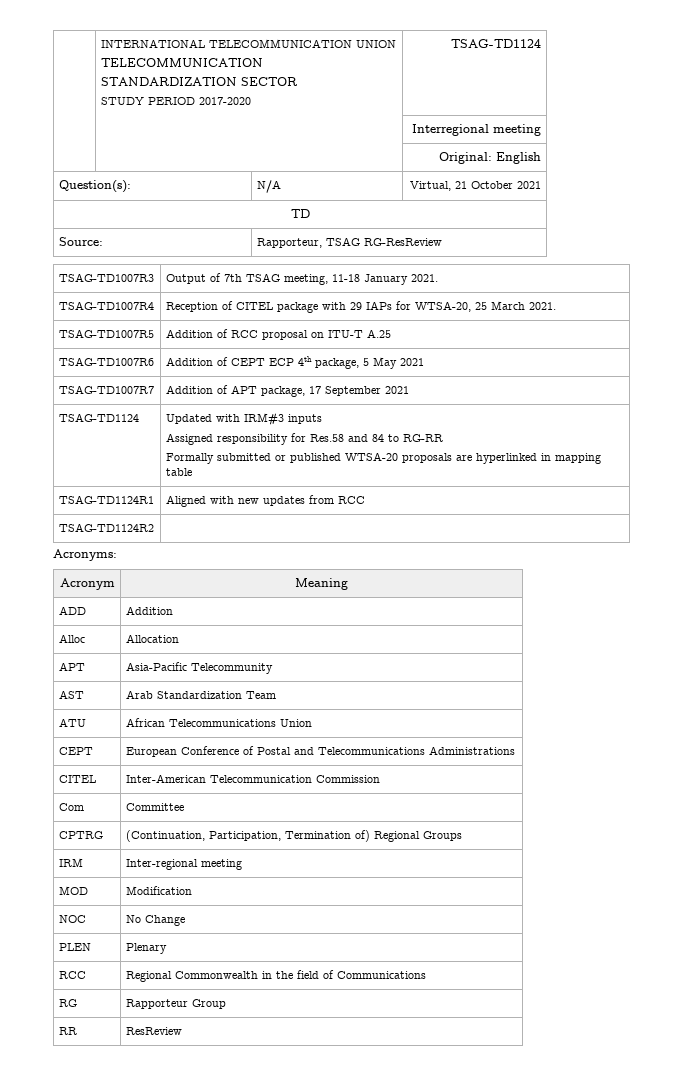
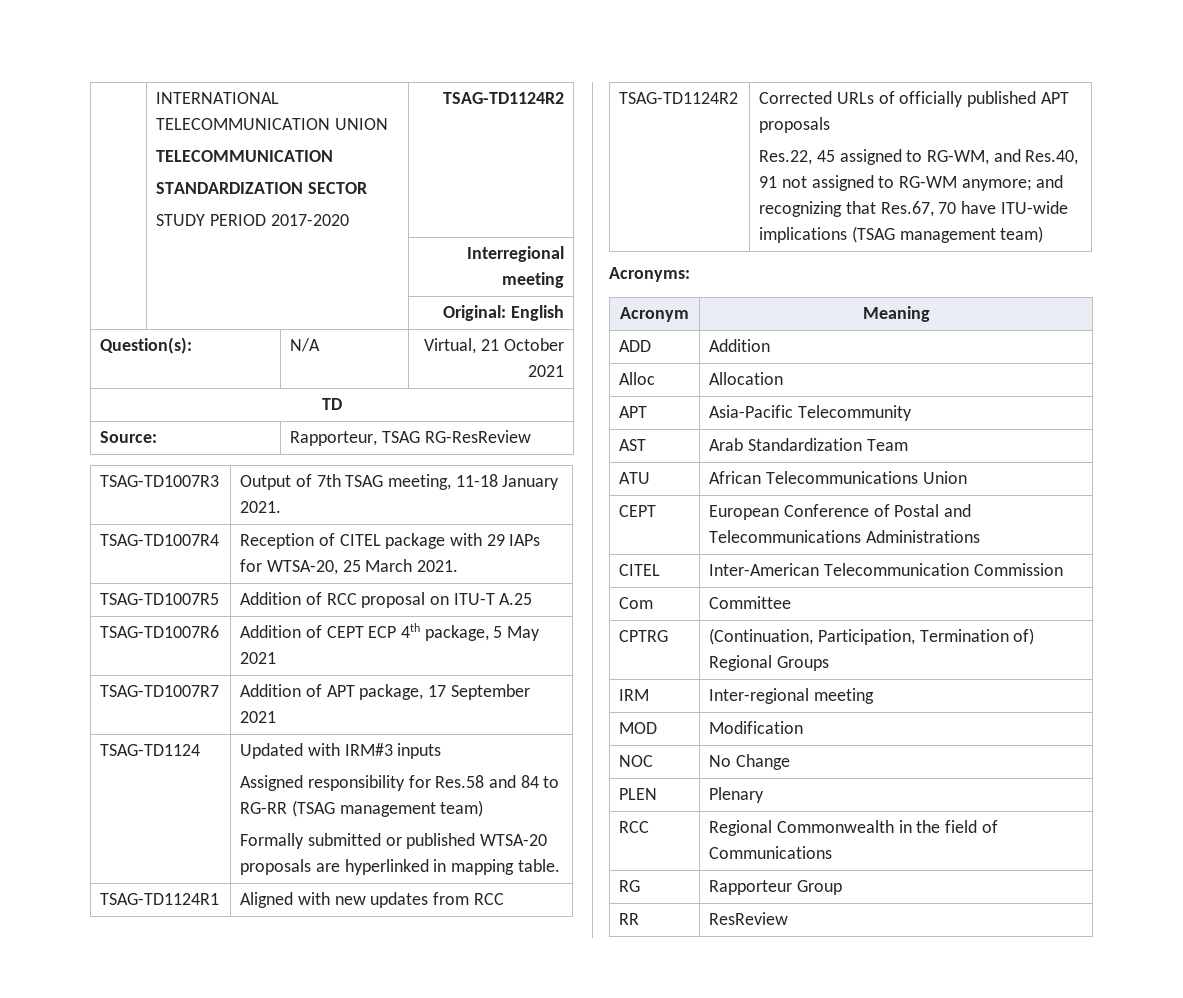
  | INTERNATIONAL TELECOMMUNICATION UNION
  TELECOMMUNICATION
  STANDARDIZATION SECTOR
- STUDY PERIOD 2017-2020 | TSAG-TD1124
+ STUDY PERIOD 2017-2020 | TSAG-TD1124R2
  TSAG-TD1124 | Updated with IRM#3 inputs
- Assigned responsibility for Res.58 and 84 to RG-RR
- Formally submitted or published WTSA-20 proposals are hyperlinked in mapping table
+ Assigned responsibility for Res.58 and 84 to RG-RR (TSAG management team)
+ Formally submitted or published WTSA-20 proposals are hyperlinked in mapping table.
- TSAG-TD1124R2 |
+ TSAG-TD1124R2 | Corrected URLs of officially published APT proposals
+ Res.22, 45 assigned to RG-WM, and Res.40, 91 not assigned to RG-WM anymore; and recognizing that Res.67, 70 have ITU-wide implications (TSAG management team)

